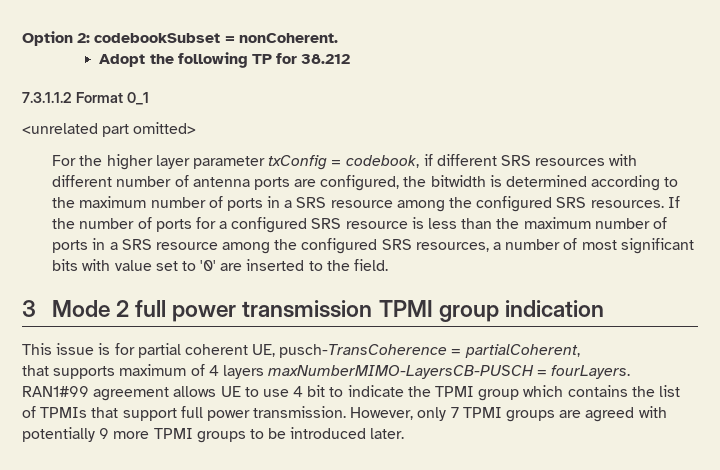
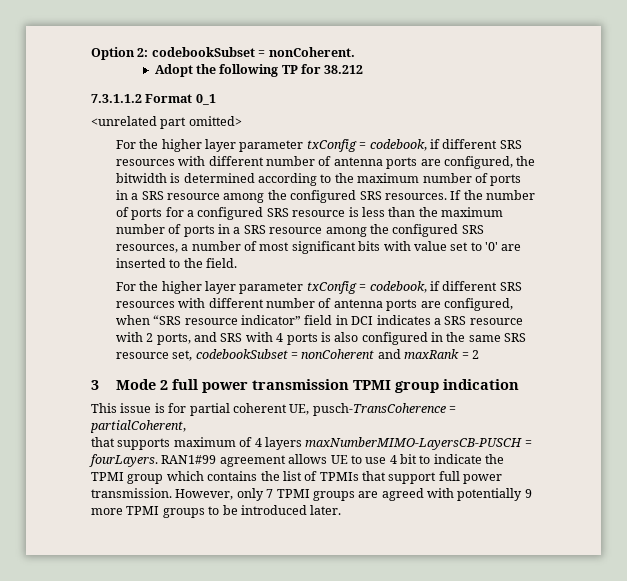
+ For the higher layer parameter txConfig = codebook, if different SRS resources with different number of antenna ports are configured, when “SRS resource indicator” field in DCI indicates a SRS resource with 2 ports, and SRS with 4 ports is also configured in the same SRS resource set, codebookSubset = nonCoherent and maxRank = 2

